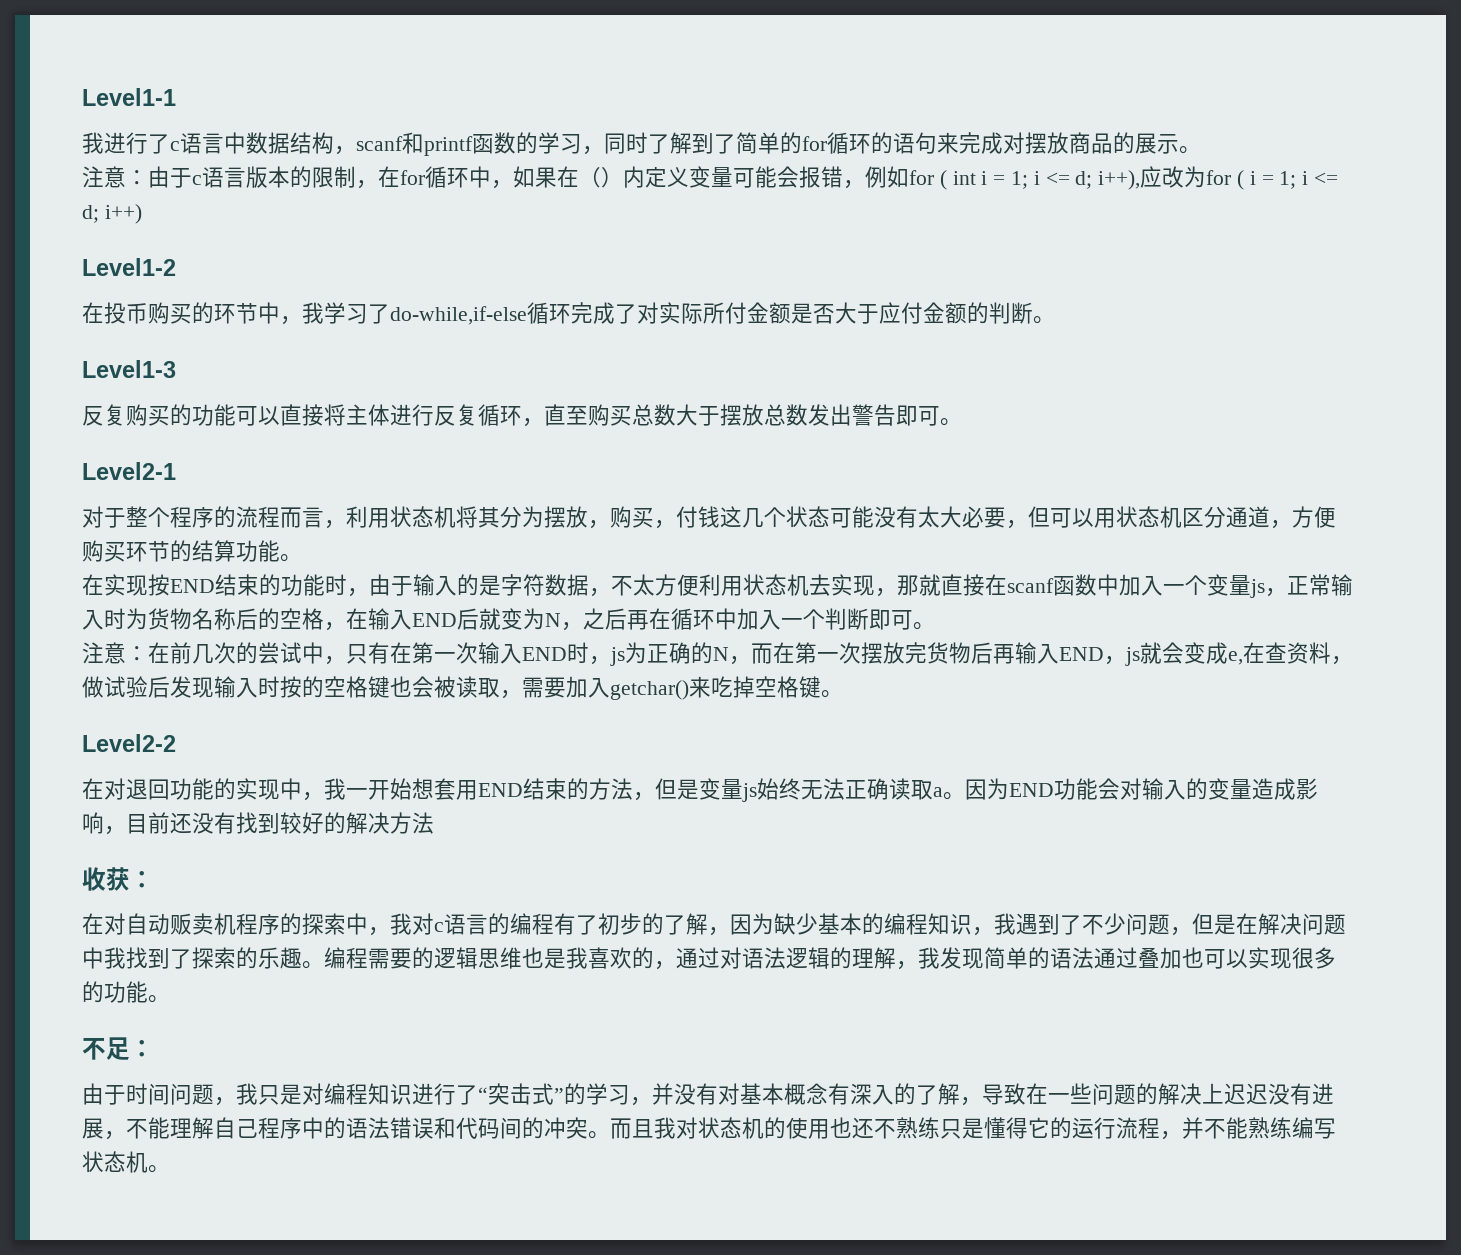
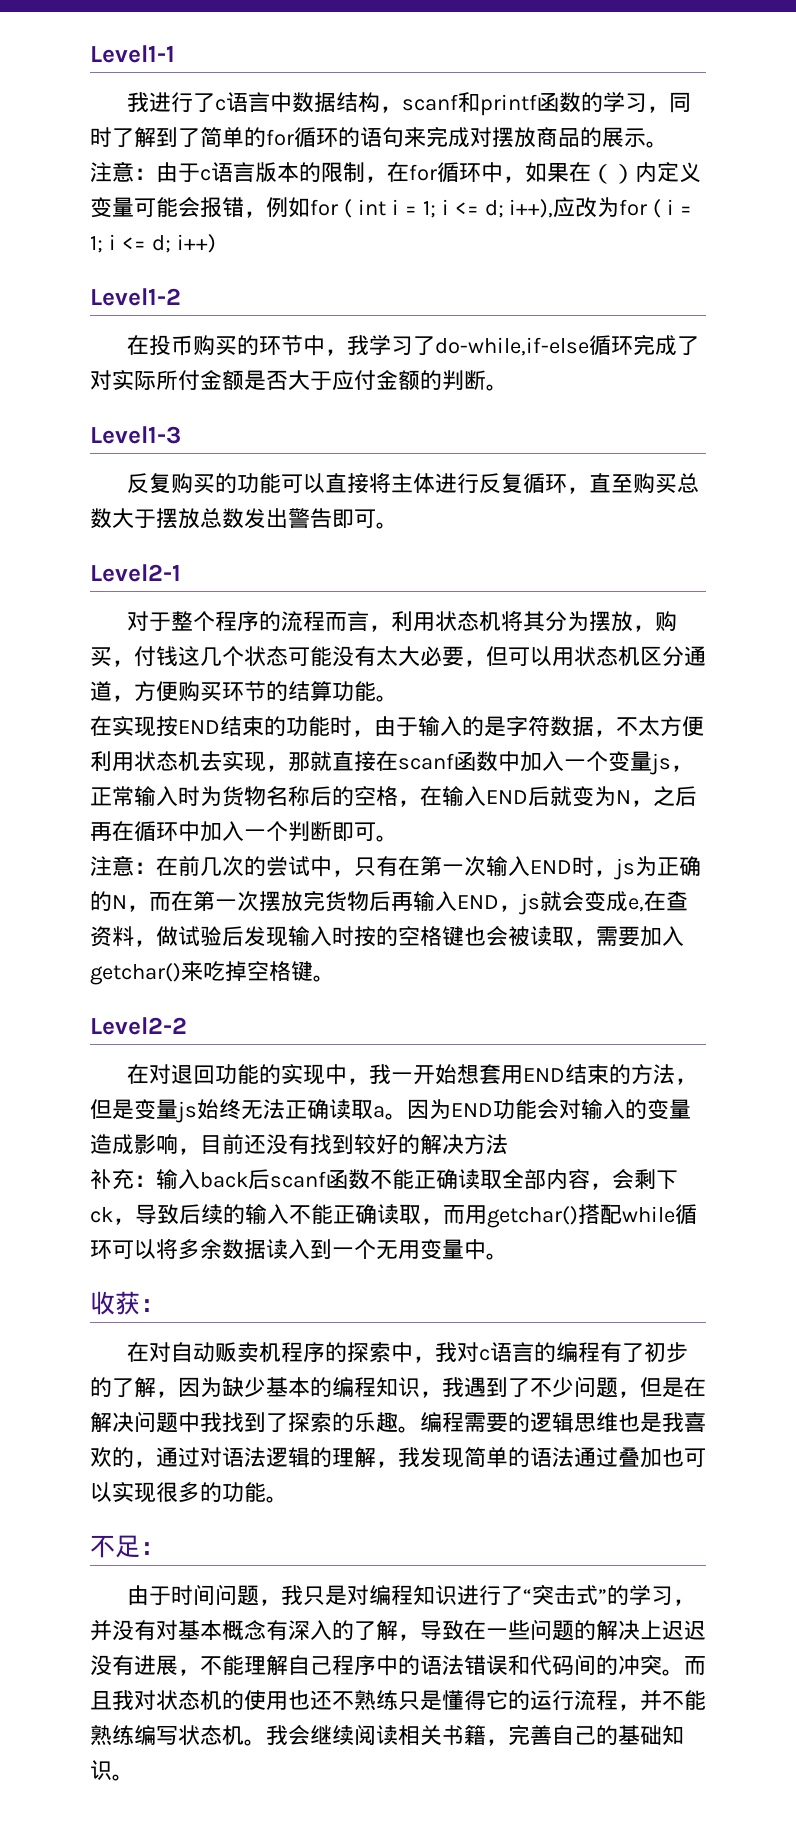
+ 补充：输入back后scanf函数不能正确读取全部内容，会剩下ck，导致后续的输入不能正确读取，而用getchar()搭配while循环可以将多余数据读入到一个无用变量中。
+ 我会继续阅读相关书籍，完善自己的基础知识。

